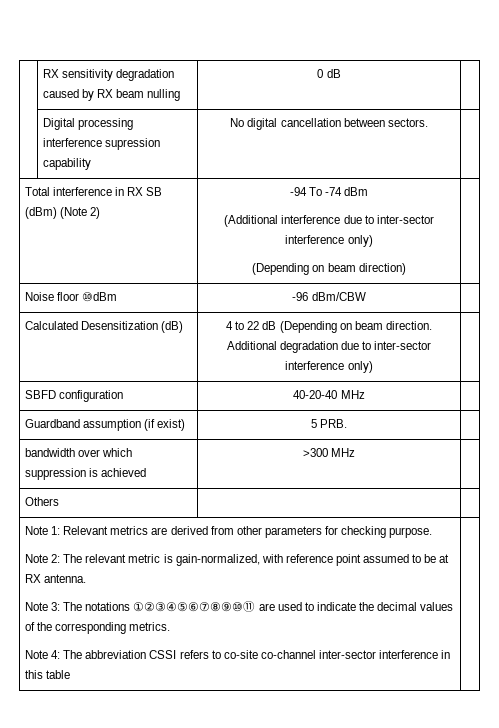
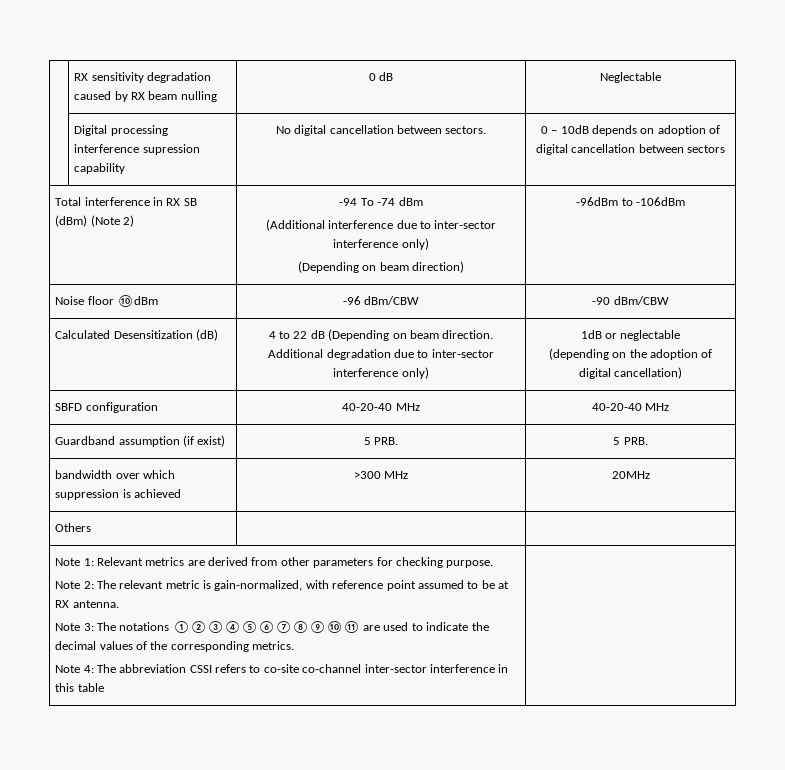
- | RX sensitivity degradation caused by RX beam nulling | 0 dB |
+ | RX sensitivity degradation caused by RX beam nulling | 0 dB | Neglectable
- | Digital processing interference supression capability | No digital cancellation between sectors. |
+ | Digital processing interference supression capability | No digital cancellation between sectors. | 0 – 10dB depends on adoption of digital cancellation between sectors
  Total interference in RX SB (dBm) (Note 2) | -94 To -74 dBm
  (Additional interference due to inter-sector interference only)
- (Depending on beam direction) |
+ (Depending on beam direction) | -96dBm to -106dBm
- Noise floor ⑩dBm | -96 dBm/CBW |
+ Noise floor ⑩dBm | -96 dBm/CBW | -90 dBm/CBW
- Calculated Desensitization (dB) | 4 to 22 dB (Depending on beam direction. Additional degradation due to inter-sector interference only) |
+ Calculated Desensitization (dB) | 4 to 22 dB (Depending on beam direction. Additional degradation due to inter-sector interference only) | 1dB or neglectable
+ (depending on the adoption of digital cancellation)
- SBFD configuration | 40-20-40 MHz |
+ SBFD configuration | 40-20-40 MHz | 40-20-40 MHz
- Guardband assumption (if exist) | 5 PRB. |
+ Guardband assumption (if exist) | 5 PRB. | 5 PRB.
- bandwidth over which suppression is achieved | >300 MHz |
+ bandwidth over which suppression is achieved | >300 MHz | 20MHz

